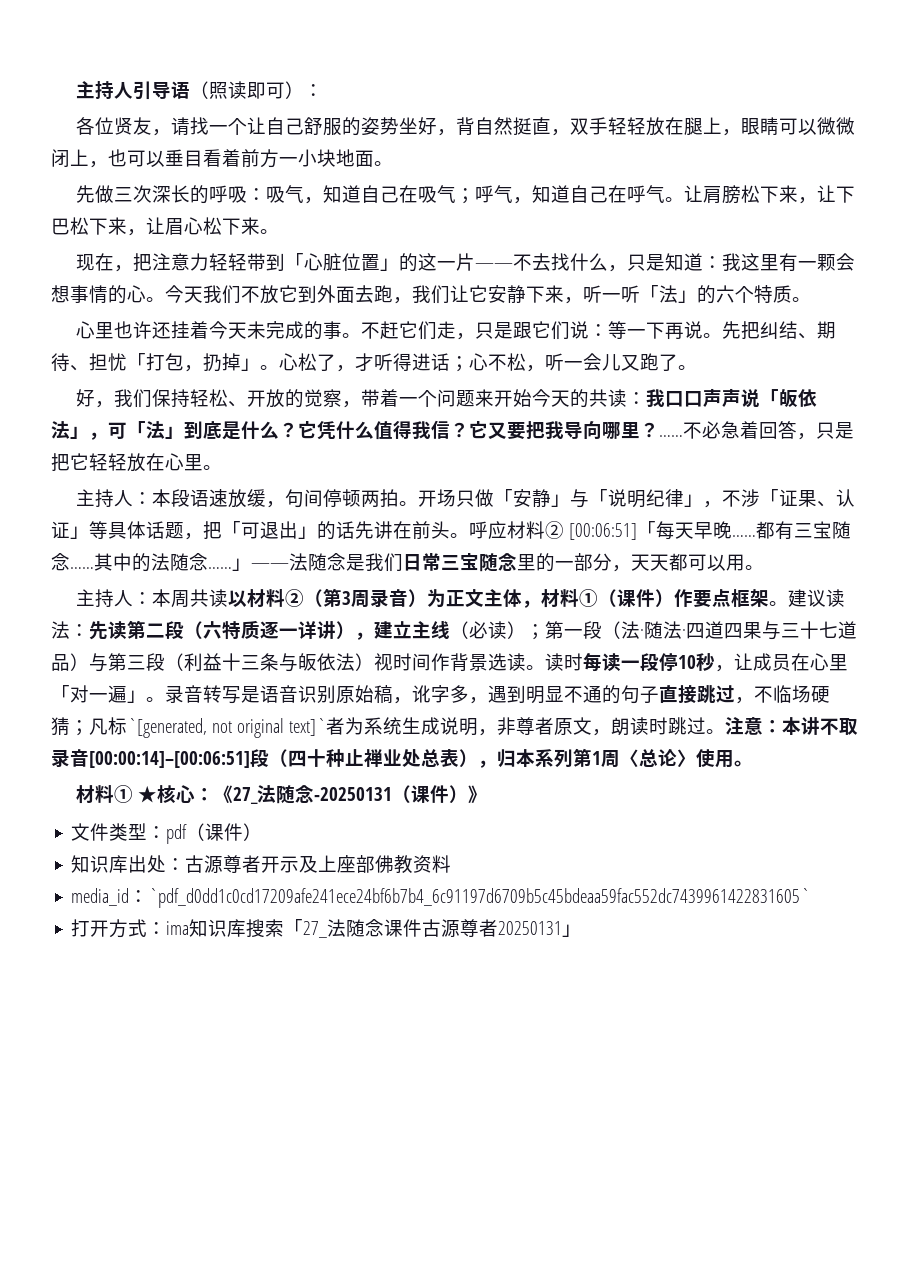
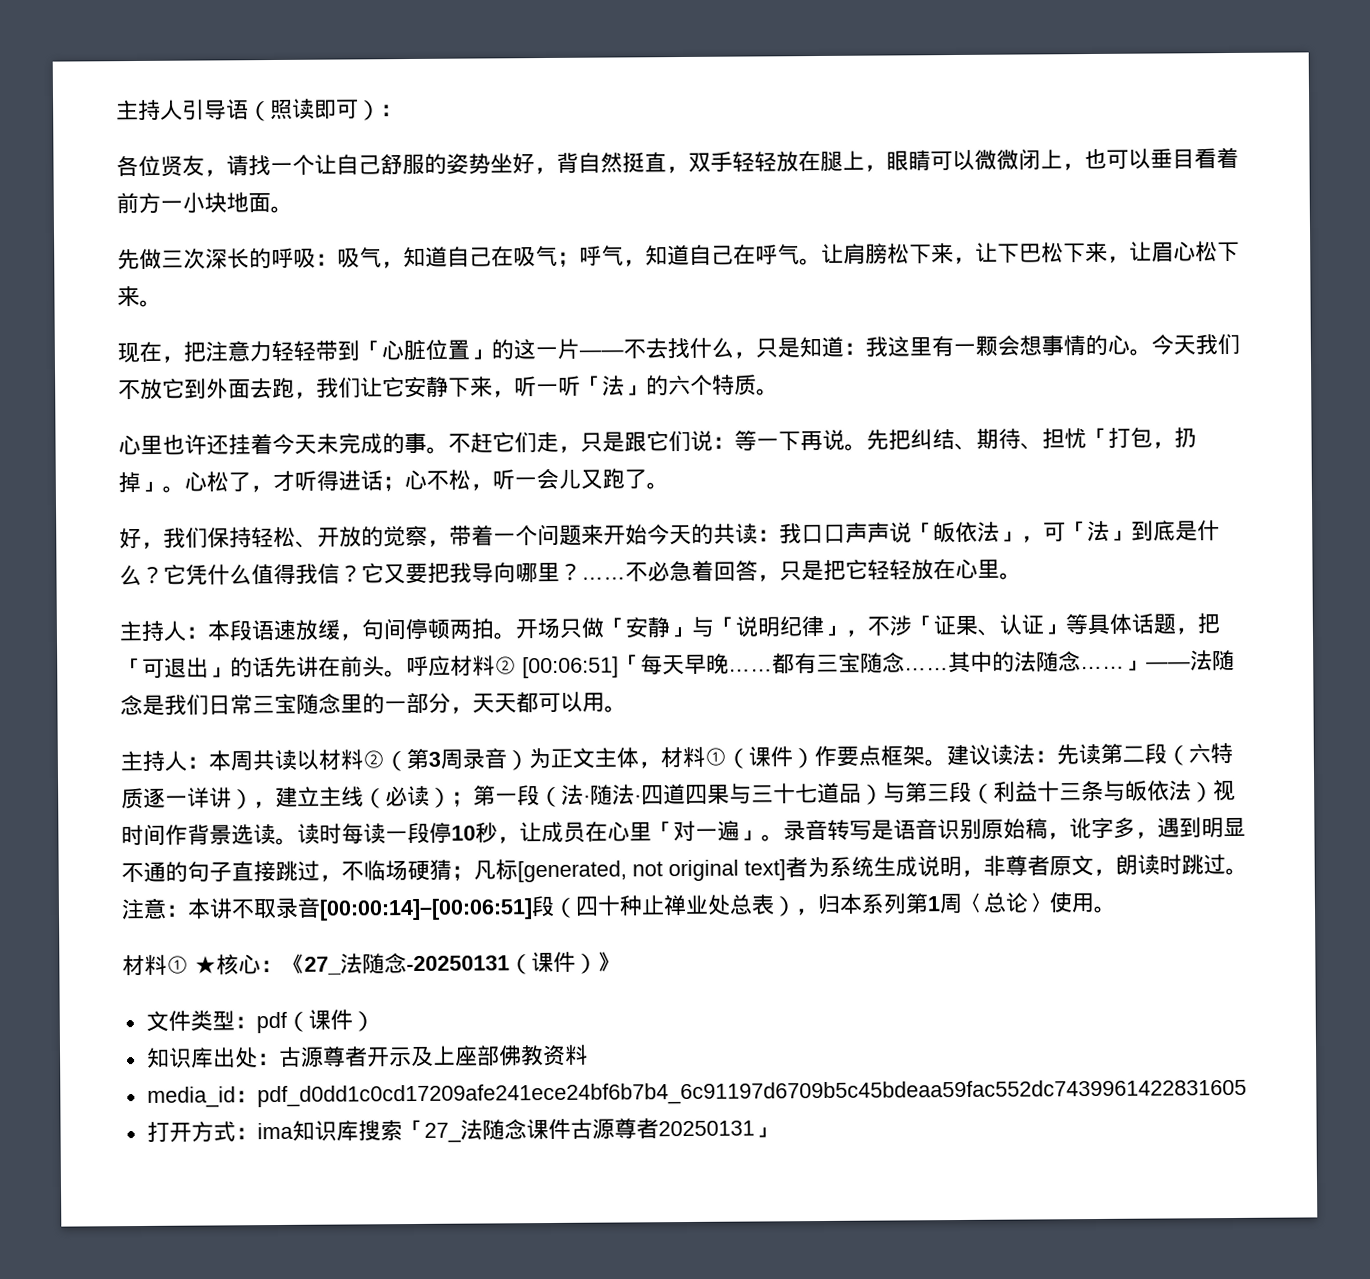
- 录音转写是语音识别原始稿，讹字多，遇到明显不通的句子直接跳过，不临场硬猜；凡标`[generated, not original text]`者为系统生成说明，非尊者原文，朗读时跳过。
+ 录音转写是语音识别原始稿，讹字多，遇到明显不通的句子直接跳过，不临场硬猜；凡标[generated, not original text]者为系统生成说明，非尊者原文，朗读时跳过。
- media_id：`pdf_d0dd1c0cd17209afe241ece24bf6b7b4_6c91197d6709b5c45bdeaa59fac552dc7439961422831605`
+ media_id：pdf_d0dd1c0cd17209afe241ece24bf6b7b4_6c91197d6709b5c45bdeaa59fac552dc7439961422831605

